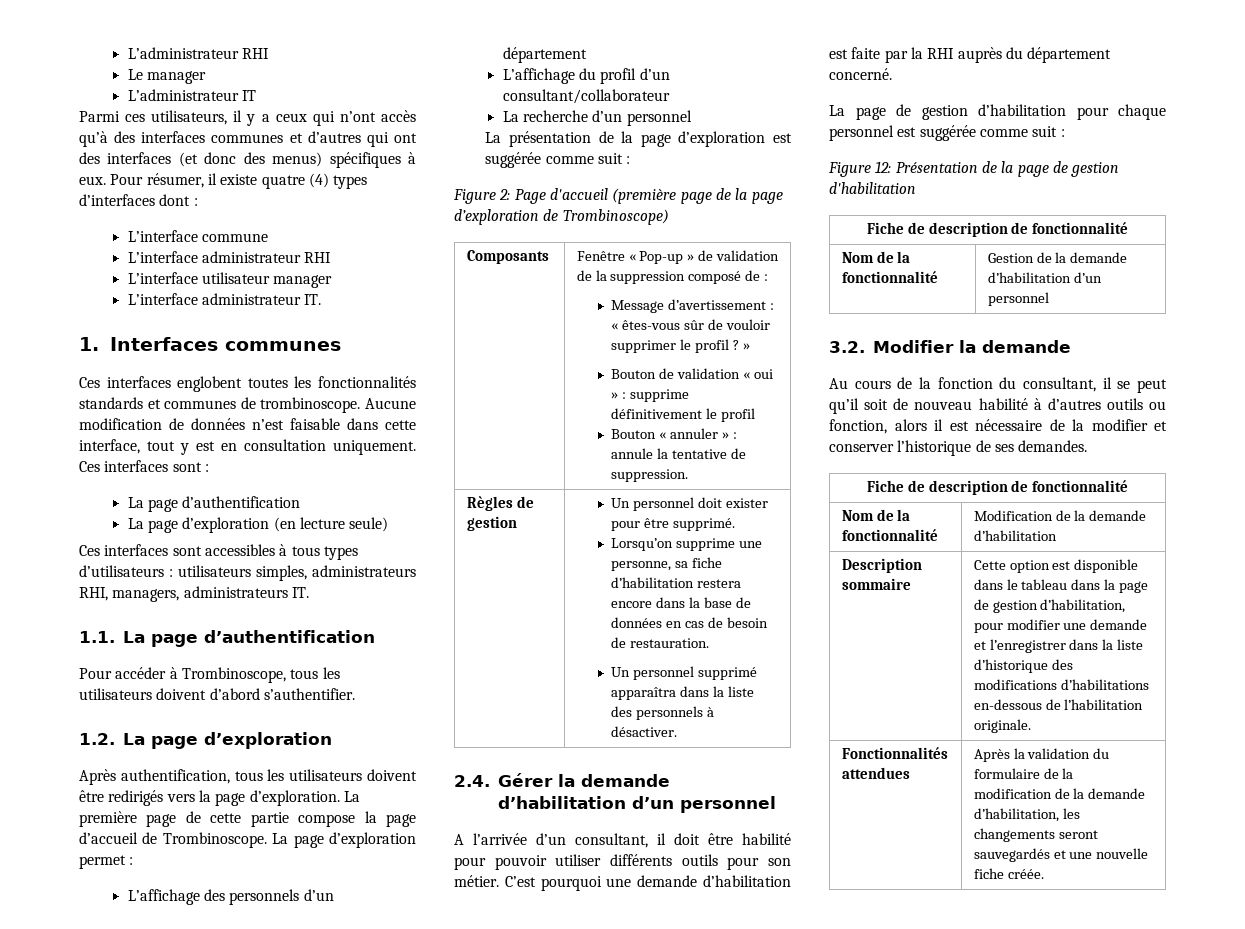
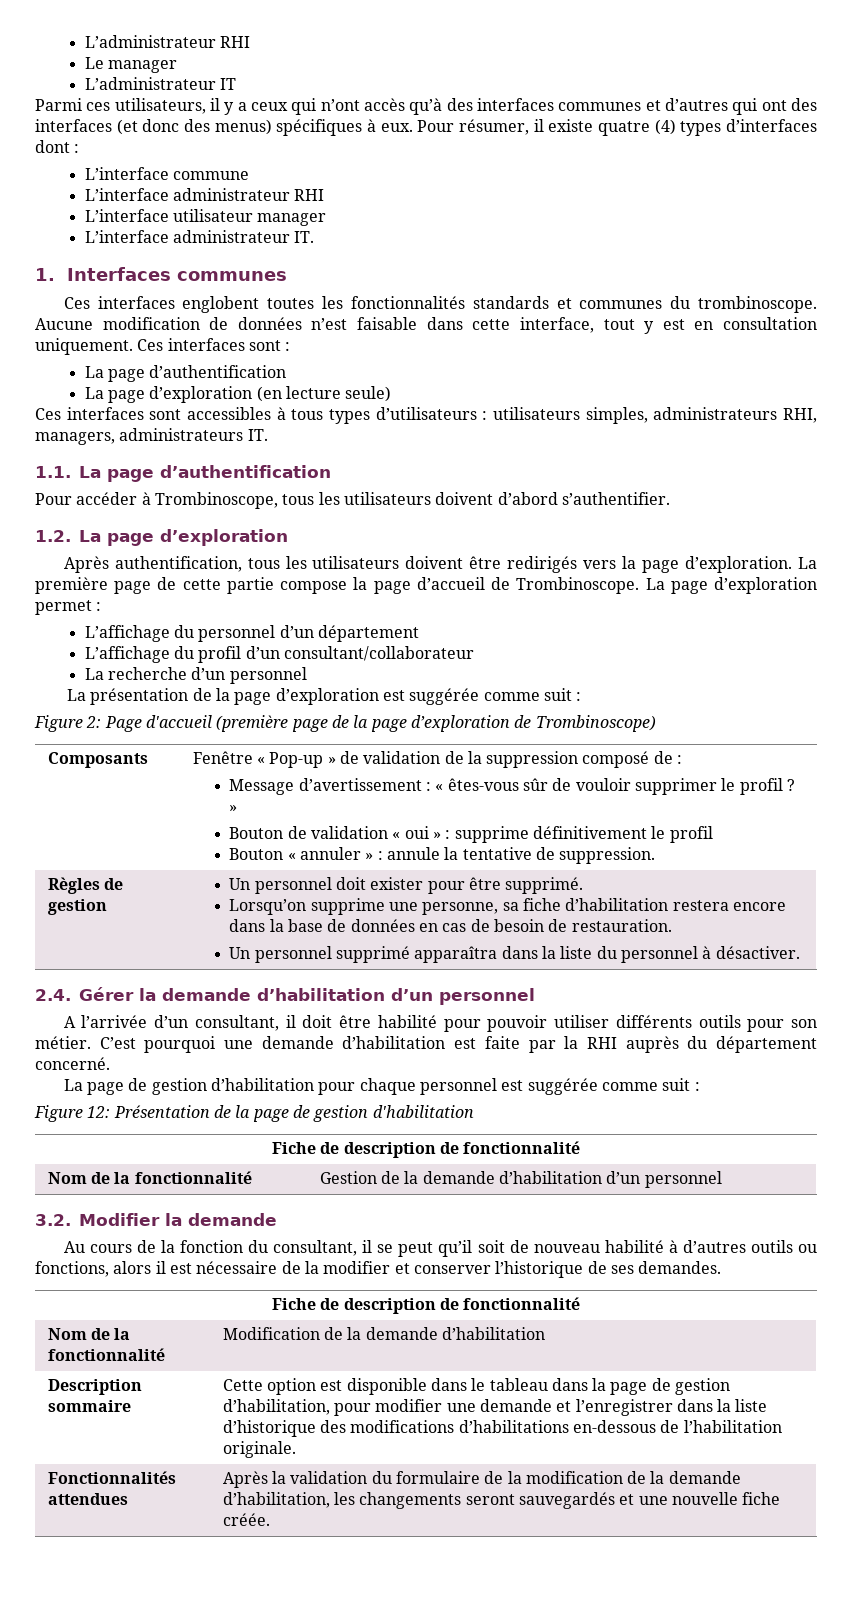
- Ces interfaces englobent toutes les fonctionnalités standards et communes de trombinoscope.
+ Ces interfaces englobent toutes les fonctionnalités standards et communes du trombinoscope.
- L’affichage des personnels d’un département
+ L’affichage du personnel d’un département
- Un personnel supprimé apparaîtra dans la liste des personnels à désactiver.
+ Un personnel supprimé apparaîtra dans la liste du personnel à désactiver.
- Au cours de la fonction du consultant, il se peut qu’il soit de nouveau habilité à d’autres outils ou fonction, alors il est nécessaire de la modifier et conserver l’historique de ses demandes.
+ Au cours de la fonction du consultant, il se peut qu’il soit de nouveau habilité à d’autres outils ou fonctions, alors il est nécessaire de la modifier et conserver l’historique de ses demandes.

